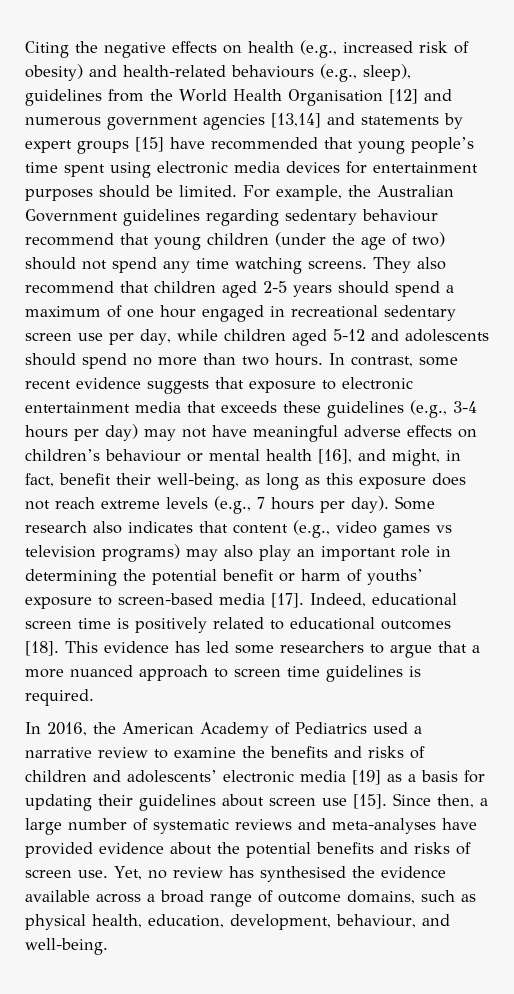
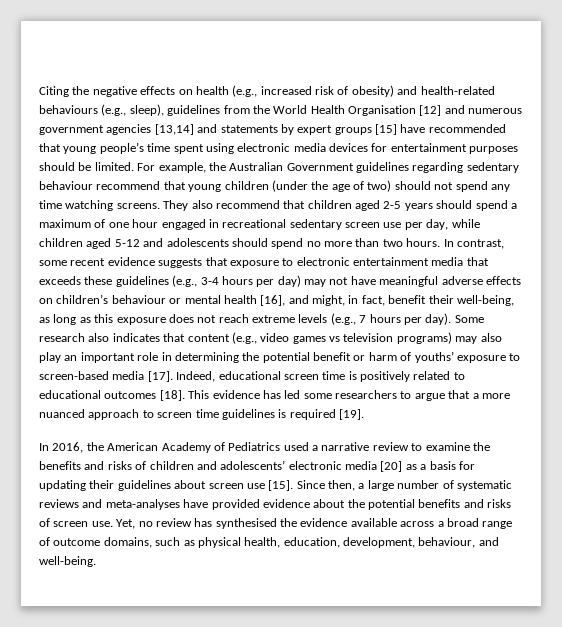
- This evidence has led some researchers to argue that a more nuanced approach to screen time guidelines is required.
+ This evidence has led some researchers to argue that a more nuanced approach to screen time guidelines is required [19].
- In 2016, the American Academy of Pediatrics used a narrative review to examine the benefits and risks of children and adolescents’ electronic media [19] as a basis for updating their guidelines about screen use [15].
+ In 2016, the American Academy of Pediatrics used a narrative review to examine the benefits and risks of children and adolescents’ electronic media [20] as a basis for updating their guidelines about screen use [15].

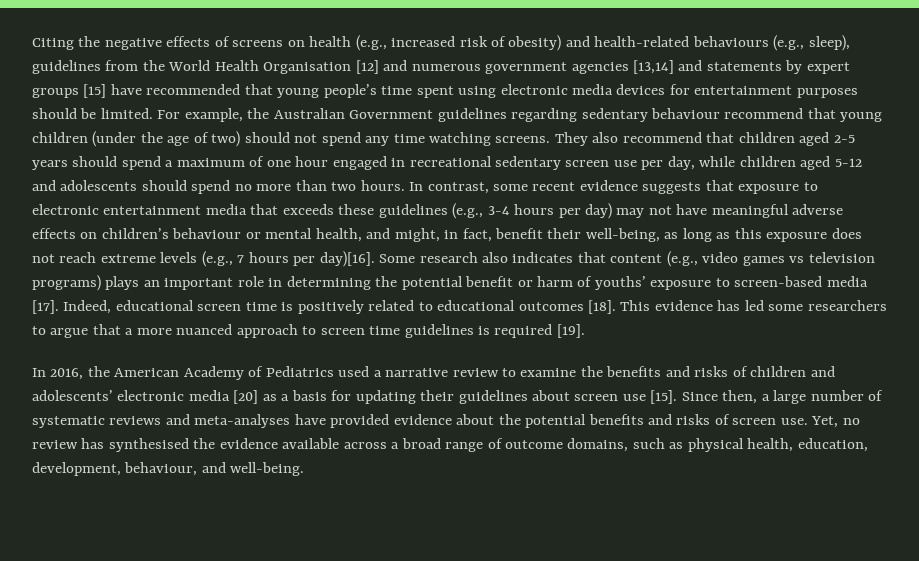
- Citing the negative effects on health (e.g., increased risk of obesity) and health-related behaviours (e.g., sleep), guidelines from the World Health Organisation [12] and numerous government agencies [13,14] and statements by expert groups [15] have recommended that young people’s time spent using electronic media devices for entertainment purposes should be limited.
+ Citing the negative effects of screens on health (e.g., increased risk of obesity) and health-related behaviours (e.g., sleep), guidelines from the World Health Organisation [12] and numerous government agencies [13,14] and statements by expert groups [15] have recommended that young people’s time spent using electronic media devices for entertainment purposes should be limited.
- In contrast, some recent evidence suggests that exposure to electronic entertainment media that exceeds these guidelines (e.g., 3-4 hours per day) may not have meaningful adverse effects on children’s behaviour or mental health [16], and might, in fact, benefit their well-being, as long as this exposure does not reach extreme levels (e.g., 7 hours per day).
+ In contrast, some recent evidence suggests that exposure to electronic entertainment media that exceeds these guidelines (e.g., 3-4 hours per day) may not have meaningful adverse effects on children’s behaviour or mental health, and might, in fact, benefit their well-being, as long as this exposure does not reach extreme levels (e.g., 7 hours per day)[16].
- Some research also indicates that content (e.g., video games vs television programs) may also play an important role in determining the potential benefit or harm of youths’ exposure to screen-based media [17].
+ Some research also indicates that content (e.g., video games vs television programs) plays an important role in determining the potential benefit or harm of youths’ exposure to screen-based media [17].

